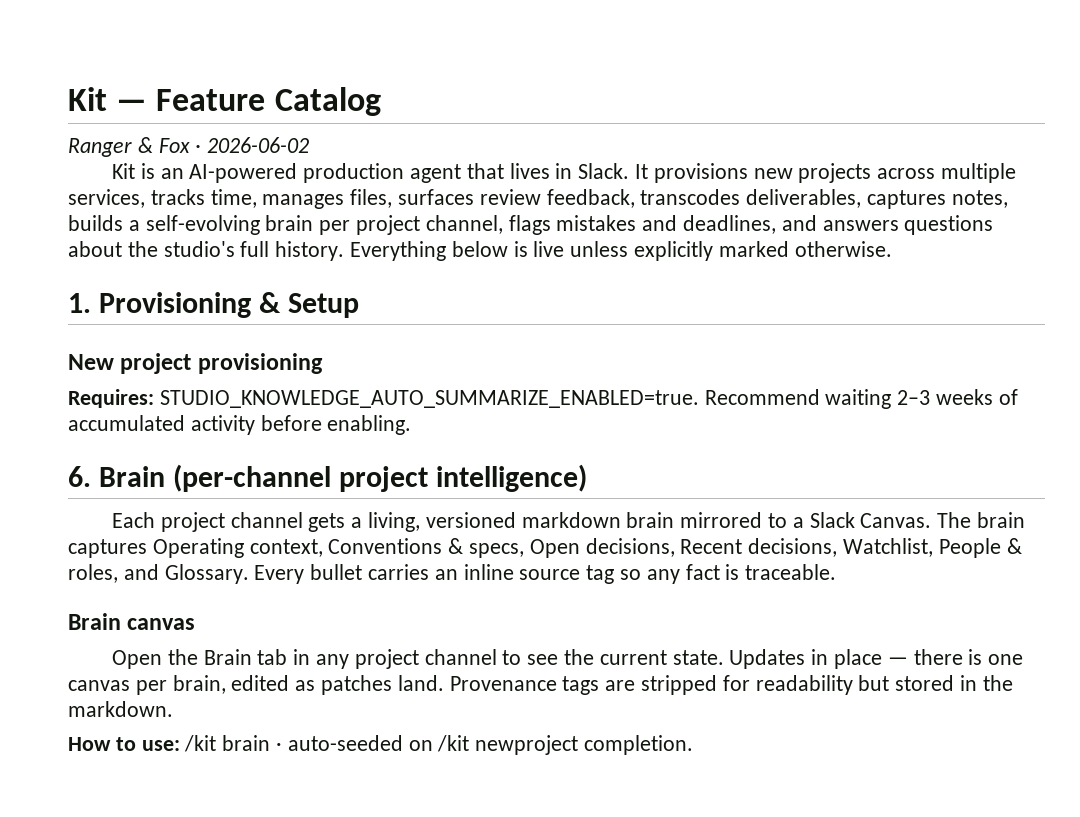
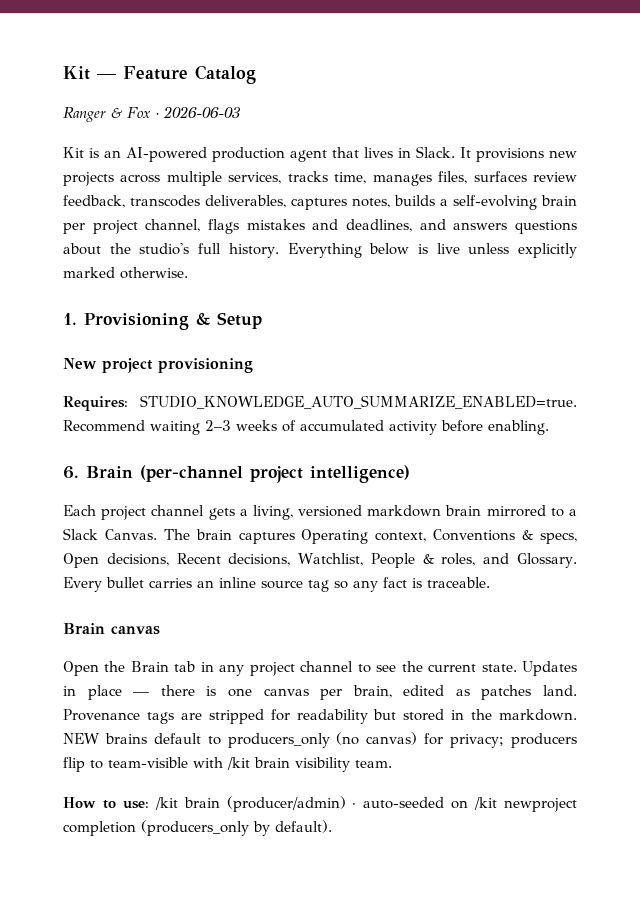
- Ranger & Fox · 2026-06-02
+ Ranger & Fox · 2026-06-03
+ NEW brains default to producers_only (no canvas) for privacy; producers flip to team-visible with /kit brain visibility team.
- How to use: /kit brain · auto-seeded on /kit newproject completion.
+ How to use: /kit brain (producer/admin) · auto-seeded on /kit newproject completion (producers_only by default).

